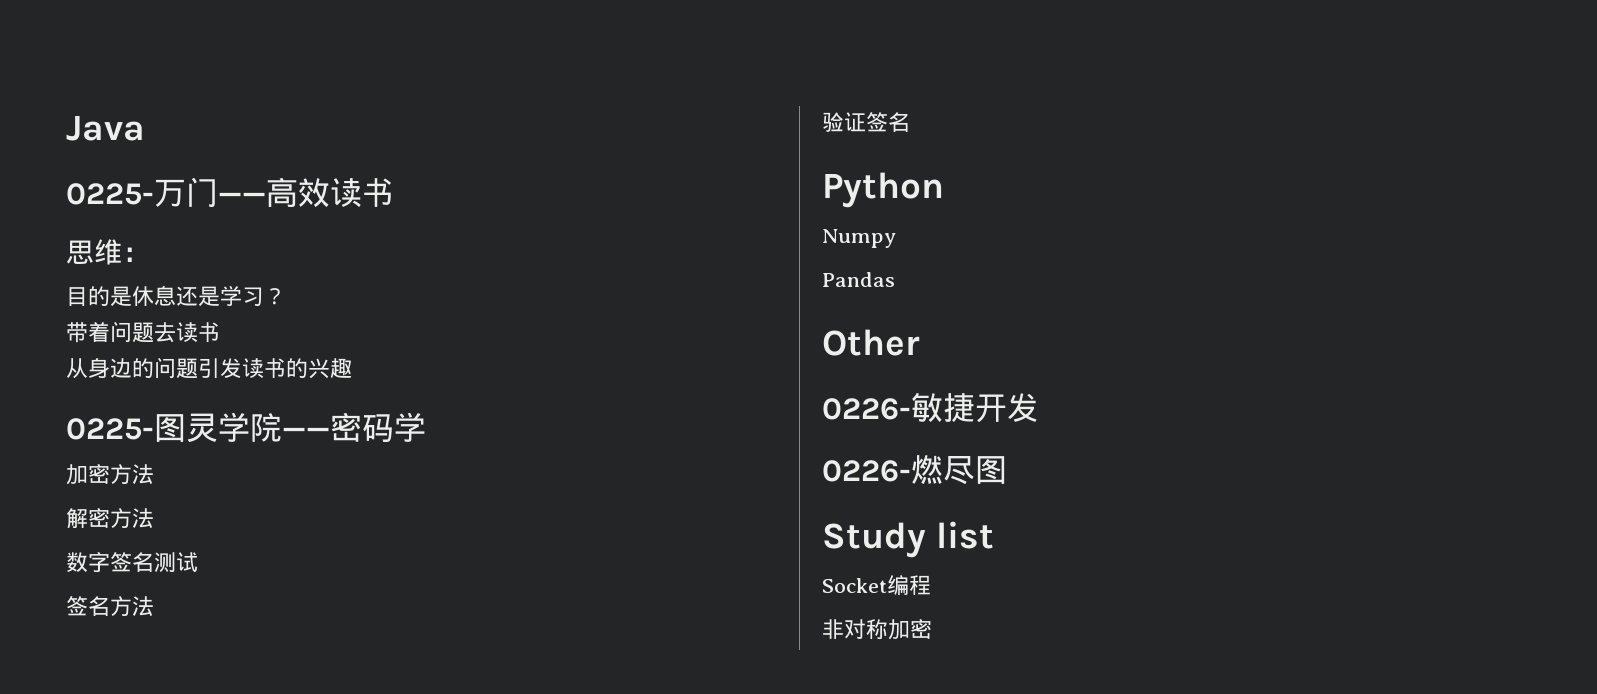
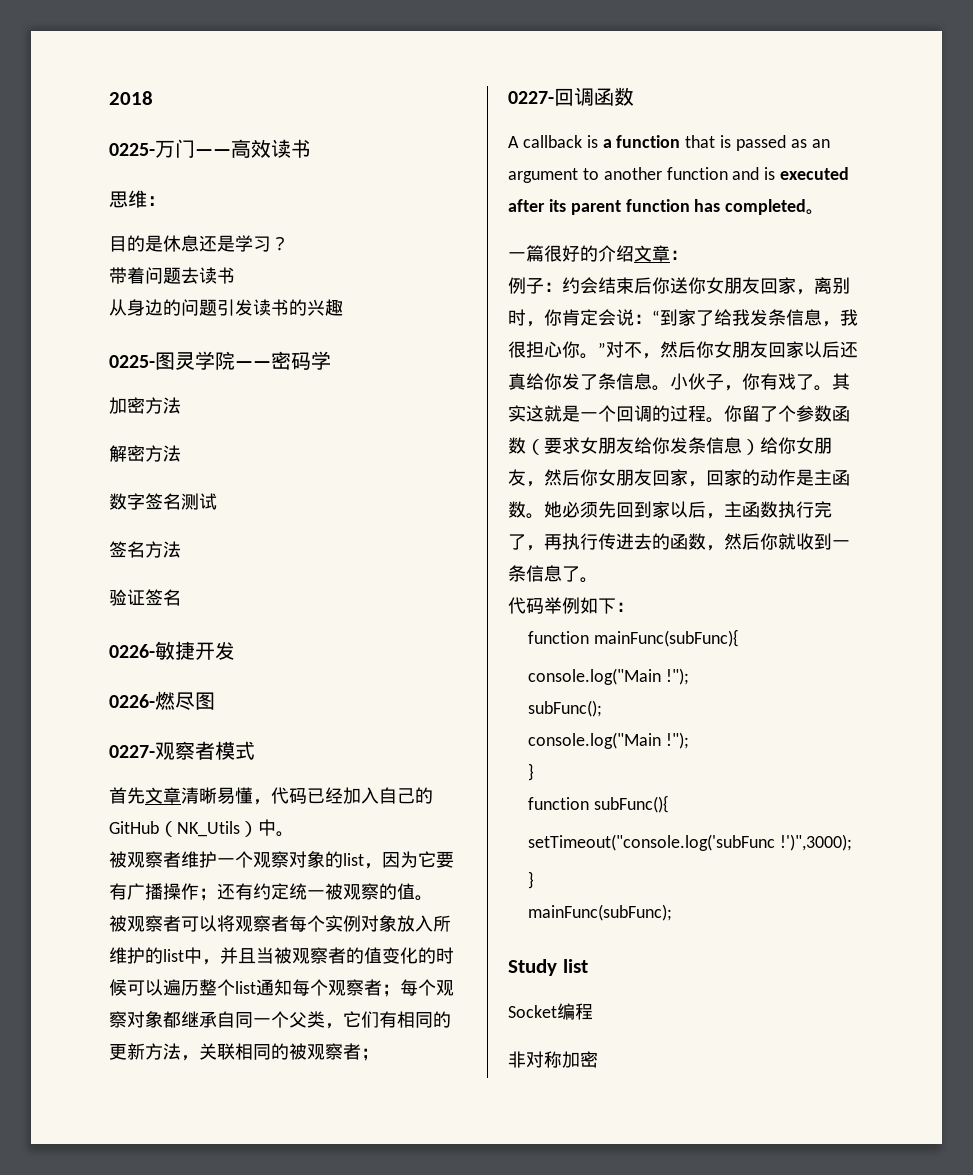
- Java
+ 2018
- Python
- Numpy
- Pandas
- Other
+ 0227-观察者模式
+ 首先文章清晰易懂，代码已经加入自己的GitHub（NK_Utils）中。
+ 被观察者维护一个观察对象的list，因为它要有广播操作；还有约定统一被观察的值。
+ 被观察者可以将观察者每个实例对象放入所维护的list中，并且当被观察者的值变化的时候可以遍历整个list通知每个观察者；每个观察对象都继承自同一个父类，它们有相同的更新方法，关联相同的被观察者；
+ 0227-回调函数
+ A callback is a function that is passed as an argument to another function and is executed after its parent function has completed。
+ 一篇很好的介绍文章：
+ 例子：约会结束后你送你女朋友回家，离别时，你肯定会说：“到家了给我发条信息，我很担心你。”对不，然后你女朋友回家以后还真给你发了条信息。小伙子，你有戏了。其实这就是一个回调的过程。你留了个参数函数（要求女朋友给你发条信息）给你女朋友，然后你女朋友回家，回家的动作是主函数。她必须先回到家以后，主函数执行完了，再执行传进去的函数，然后你就收到一条信息了。
+ 代码举例如下：
+ function mainFunc(subFunc){
+ console.log("Main !");
+ subFunc();
+ console.log("Main !");
+ }
+ function subFunc(){
+ setTimeout("console.log('subFunc !')",3000);
+ }
+ mainFunc(subFunc);

